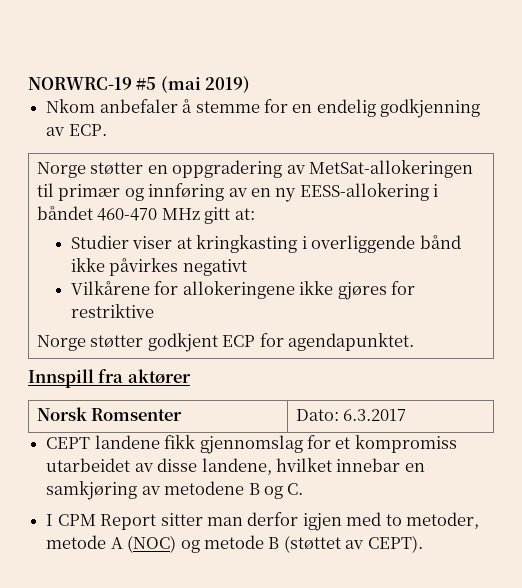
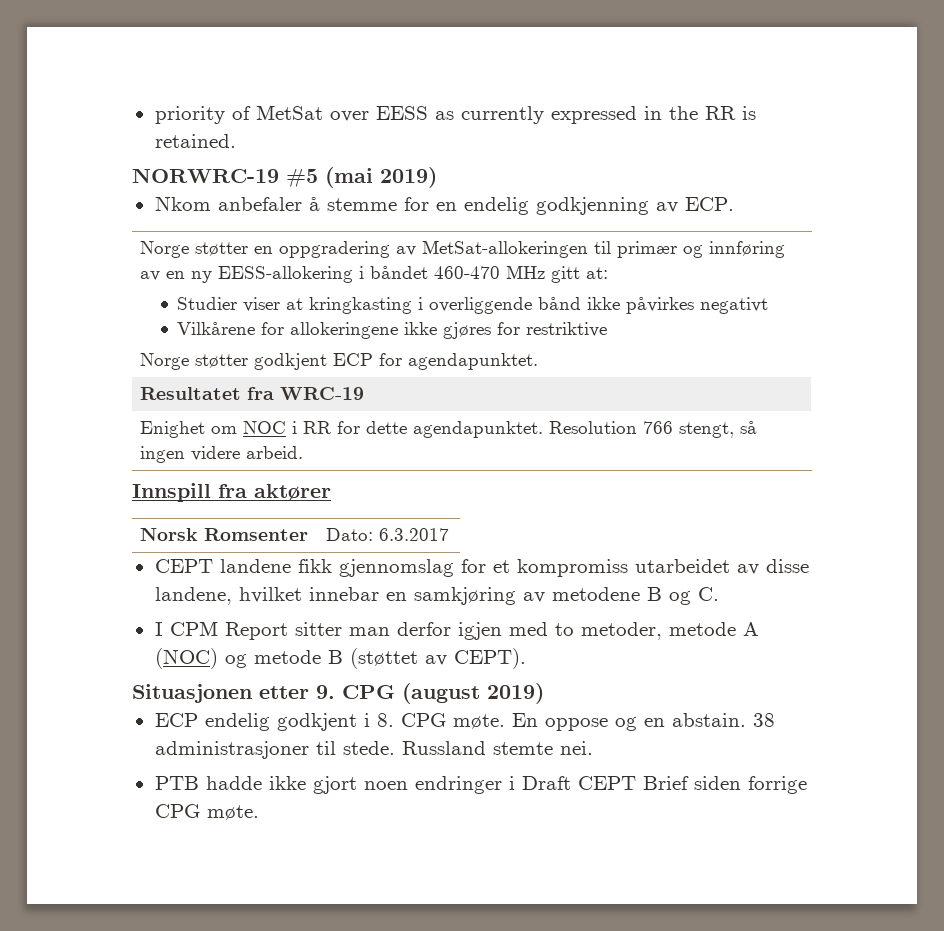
+ priority of MetSat over EESS as currently expressed in the RR is retained.
+ Resultatet fra WRC-19
+ Enighet om NOC i RR for dette agendapunktet. Resolution 766 stengt, så ingen videre arbeid.
+ Situasjonen etter 9. CPG (august 2019)
+ ECP endelig godkjent i 8. CPG møte. En oppose og en abstain. 38 administrasjoner til stede. Russland stemte nei.
+ PTB hadde ikke gjort noen endringer i Draft CEPT Brief siden forrige CPG møte.

